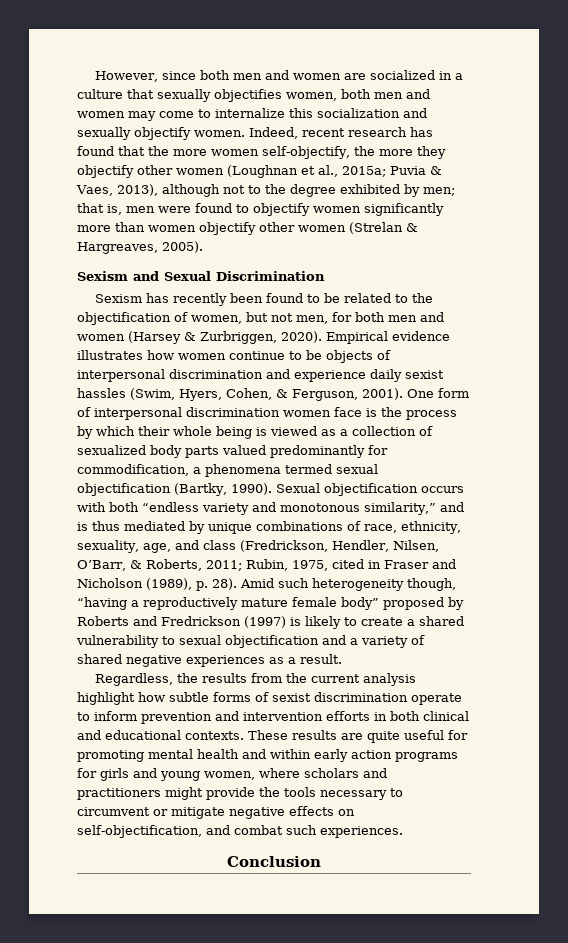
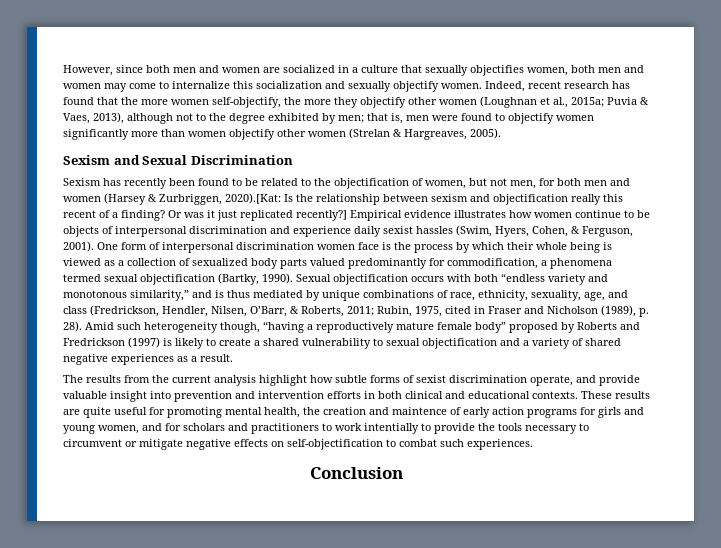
- Sexism has recently been found to be related to the objectification of women, but not men, for both men and women (Harsey & Zurbriggen, 2020).
+ Sexism has recently been found to be related to the objectification of women, but not men, for both men and women (Harsey & Zurbriggen, 2020).[Kat: Is the relationship between sexism and objectification really this recent of a finding? Or was it just replicated recently?]
- Regardless, the results from the current analysis highlight how subtle forms of sexist discrimination operate to inform prevention and intervention efforts in both clinical and educational contexts.
+ The results from the current analysis highlight how subtle forms of sexist discrimination operate, and provide valuable insight into prevention and intervention efforts in both clinical and educational contexts.
- These results are quite useful for promoting mental health and within early action programs for girls and young women, where scholars and practitioners might provide the tools necessary to circumvent or mitigate negative effects on self-objectification, and combat such experiences.
+ These results are quite useful for promoting mental health, the creation and maintence of early action programs for girls and young women, and for scholars and practitioners to work intentially to provide the tools necessary to circumvent or mitigate negative effects on self-objectification to combat such experiences.

